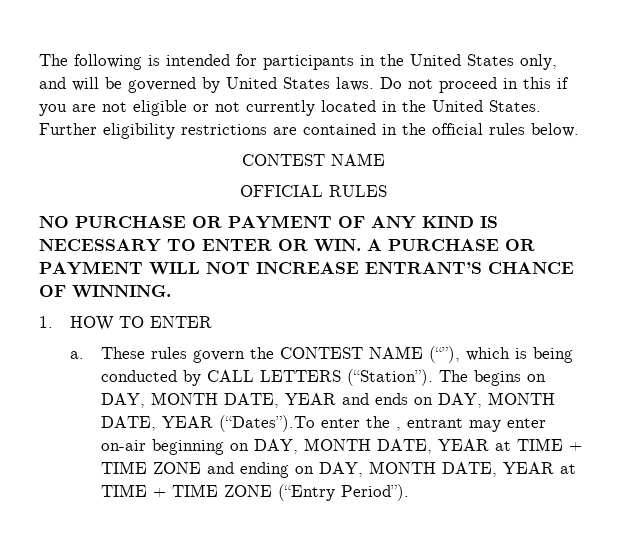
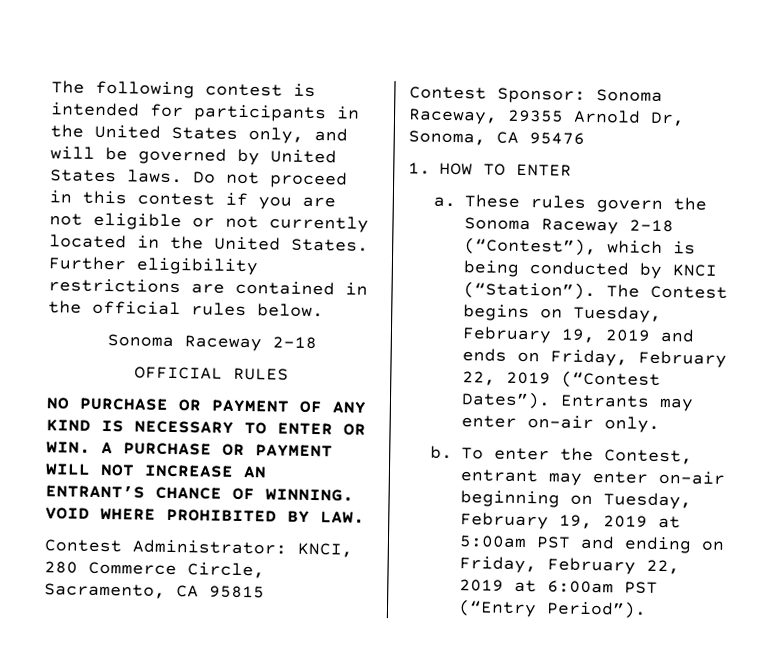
- The following is intended for participants in the United States only, and will be governed by United States laws.
+ The following contest is intended for participants in the United States only, and will be governed by United States laws.
- Do not proceed in this if you are not eligible or not currently located in the United States.
+ Do not proceed in this contest if you are not eligible or not currently located in the United States.
  Further eligibility restrictions are contained in the official rules below.
- CONTEST NAME
+ Sonoma Raceway 2-18
- NO PURCHASE OR PAYMENT OF ANY KIND IS NECESSARY TO ENTER OR WIN. A PURCHASE OR PAYMENT WILL NOT INCREASE ENTRANT’S CHANCE OF WINNING.
+ NO PURCHASE OR PAYMENT OF ANY KIND IS NECESSARY TO ENTER OR WIN. A PURCHASE OR PAYMENT WILL NOT INCREASE AN ENTRANT’S CHANCE OF WINNING. VOID WHERE PROHIBITED BY LAW.
+ Contest Administrator: KNCI, 280 Commerce Circle, Sacramento, CA 95815
+ Contest Sponsor: Sonoma Raceway, 29355 Arnold Dr, Sonoma, CA 95476
- These rules govern the CONTEST NAME (“”), which is being conducted by CALL LETTERS (“Station”).
+ These rules govern the Sonoma Raceway 2-18 (“Contest”), which is being conducted by KNCI (“Station”).
- The begins on DAY, MONTH DATE, YEAR and ends on DAY, MONTH DATE, YEAR (“Dates”).To enter the , entrant may enter on-air beginning on DAY, MONTH DATE, YEAR at TIME + TIME ZONE and ending on DAY, MONTH DATE, YEAR at TIME + TIME ZONE (“Entry Period”).
+ The Contest begins on Tuesday, February 19, 2019 and ends on Friday, February 22, 2019 (“Contest Dates”). Entrants may enter on-air only.
+ b. To enter the Contest, entrant may enter on-air beginning on Tuesday, February 19, 2019 at 5:00am PST and ending on Friday, February 22, 2019 at 6:00am PST (“Entry Period”).

